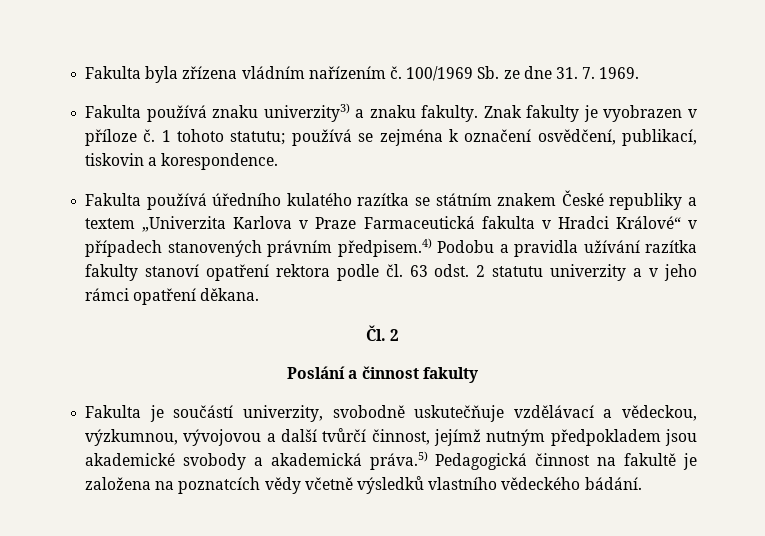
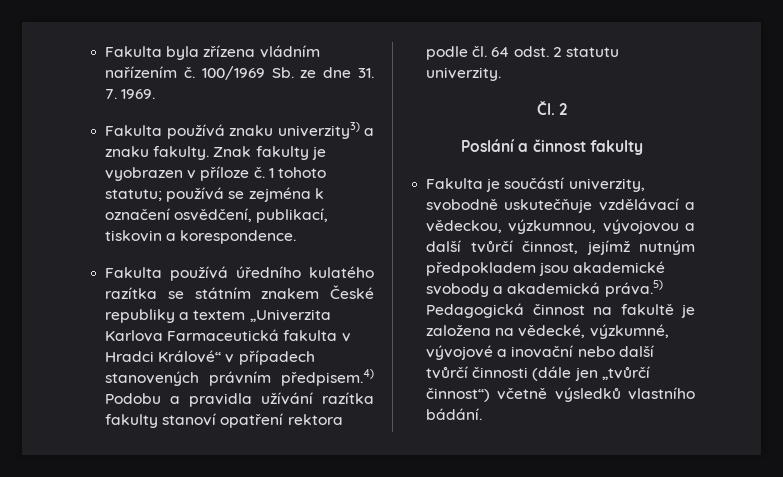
- Fakulta používá úředního kulatého razítka se státním znakem České republiky a textem „Univerzita Karlova v Praze Farmaceutická fakulta v Hradci Králové“ v případech stanovených právním předpisem.4) Podobu a pravidla užívání razítka fakulty stanoví opatření rektora podle čl. 63 odst. 2 statutu univerzity a v jeho rámci opatření děkana.
+ Fakulta používá úředního kulatého razítka se státním znakem České republiky a textem „Univerzita Karlova Farmaceutická fakulta v Hradci Králové“ v případech stanovených právním předpisem.4) Podobu a pravidla užívání razítka fakulty stanoví opatření rektora podle čl. 64 odst. 2 statutu univerzity.
- Fakulta je součástí univerzity, svobodně uskutečňuje vzdělávací a vědeckou, výzkumnou, vývojovou a další tvůrčí činnost, jejímž nutným předpokladem jsou akademické svobody a akademická práva.5) Pedagogická činnost na fakultě je založena na poznatcích vědy včetně výsledků vlastního vědeckého bádání.
+ Fakulta je součástí univerzity, svobodně uskutečňuje vzdělávací a vědeckou, výzkumnou, vývojovou a další tvůrčí činnost, jejímž nutným předpokladem jsou akademické svobody a akademická práva.5) Pedagogická činnost na fakultě je založena na vědecké, výzkumné, vývojové a inovační nebo další tvůrčí činnosti (dále jen „tvůrčí činnost“) včetně výsledků vlastního bádání.

